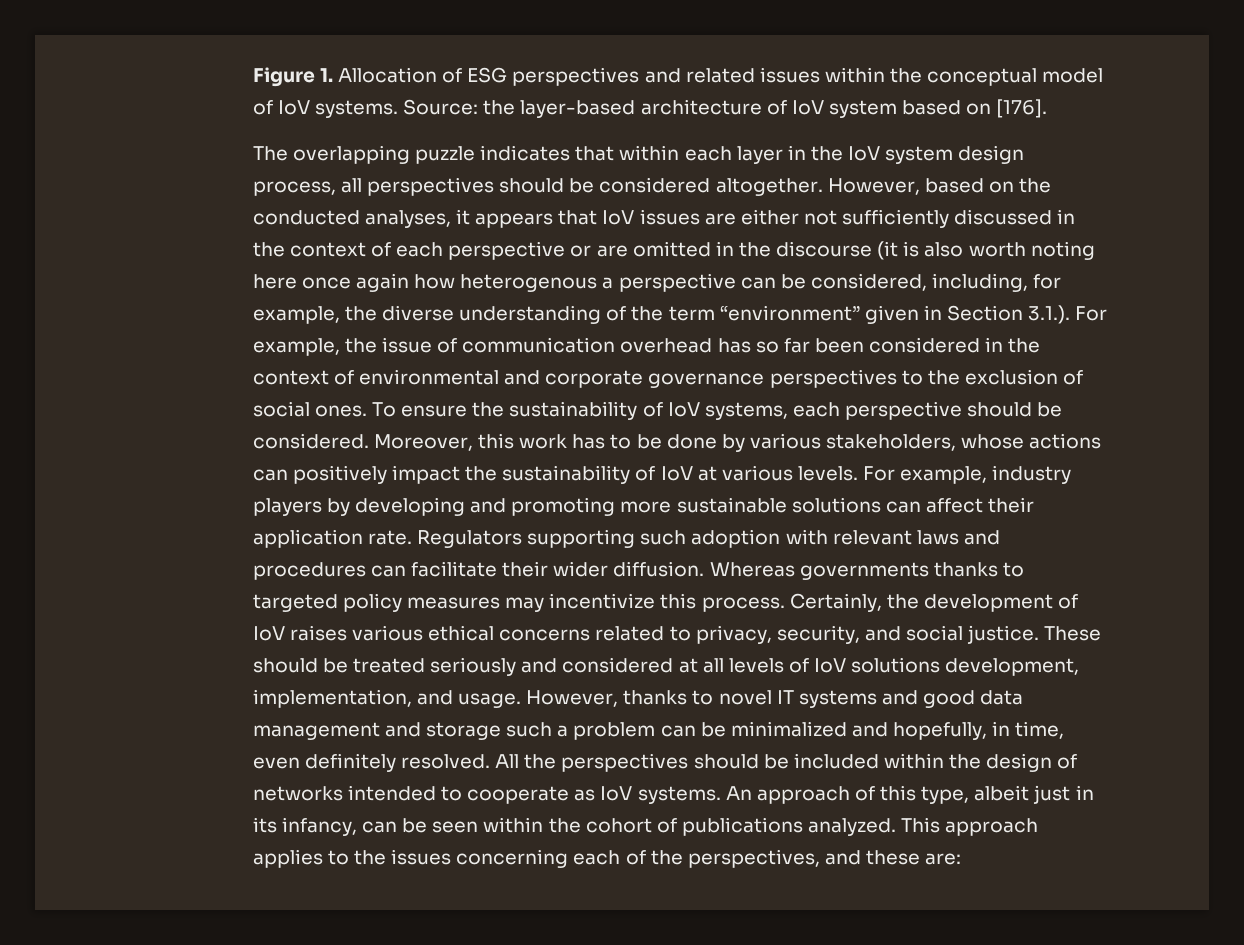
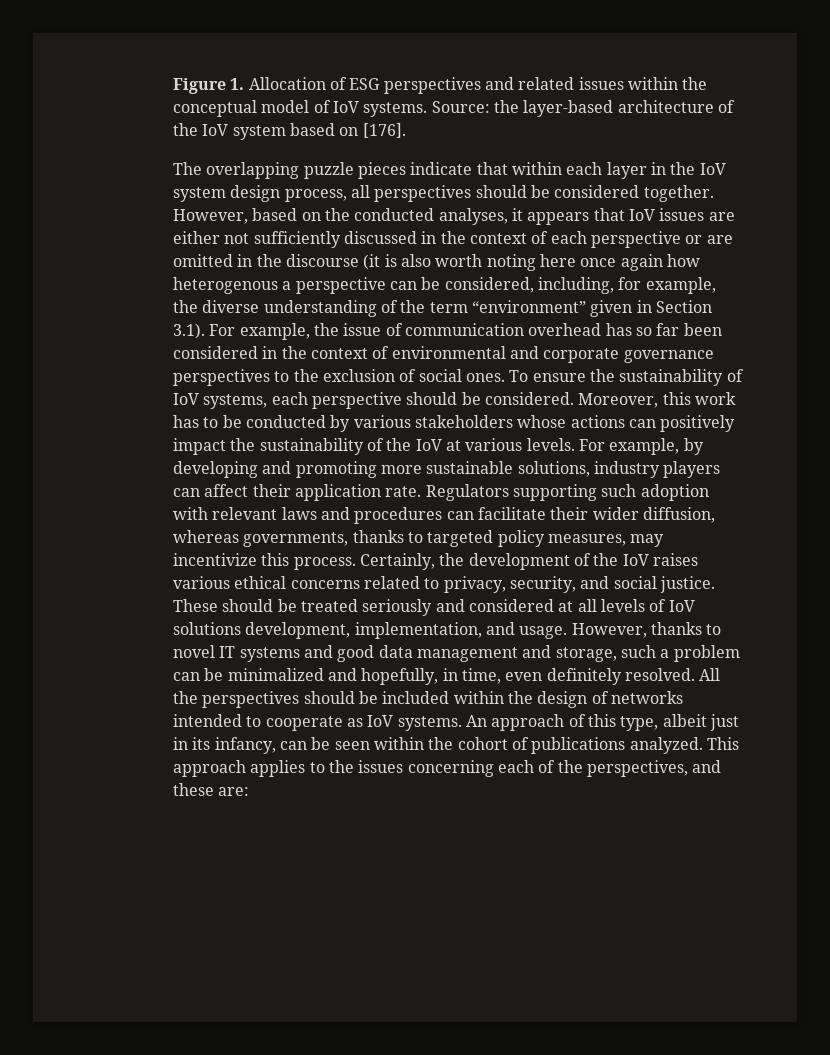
- Source: the layer-based architecture of IoV system based on [176].
+ Source: the layer-based architecture of the IoV system based on [176].
- The overlapping puzzle indicates that within each layer in the IoV system design process, all perspectives should be considered altogether.
+ The overlapping puzzle pieces indicate that within each layer in the IoV system design process, all perspectives should be considered together.
- However, based on the conducted analyses, it appears that IoV issues are either not sufficiently discussed in the context of each perspective or are omitted in the discourse (it is also worth noting here once again how heterogenous a perspective can be considered, including, for example, the diverse understanding of the term “environment” given in Section 3.1.). For example, the issue of communication overhead has so far been considered in the context of environmental and corporate governance perspectives to the exclusion of social ones.
+ However, based on the conducted analyses, it appears that IoV issues are either not sufficiently discussed in the context of each perspective or are omitted in the discourse (it is also worth noting here once again how heterogenous a perspective can be considered, including, for example, the diverse understanding of the term “environment” given in Section 3.1). For example, the issue of communication overhead has so far been considered in the context of environmental and corporate governance perspectives to the exclusion of social ones.
- Moreover, this work has to be done by various stakeholders, whose actions can positively impact the sustainability of IoV at various levels.
+ Moreover, this work has to be conducted by various stakeholders whose actions can positively impact the sustainability of the IoV at various levels.
- For example, industry players by developing and promoting more sustainable solutions can affect their application rate.
+ For example, by developing and promoting more sustainable solutions, industry players can affect their application rate.
- Regulators supporting such adoption with relevant laws and procedures can facilitate their wider diffusion. Whereas governments thanks to targeted policy measures may incentivize this process.
+ Regulators supporting such adoption with relevant laws and procedures can facilitate their wider diffusion, whereas governments, thanks to targeted policy measures, may incentivize this process.
- Certainly, the development of IoV raises various ethical concerns related to privacy, security, and social justice.
+ Certainly, the development of the IoV raises various ethical concerns related to privacy, security, and social justice.
- However, thanks to novel IT systems and good data management and storage such a problem can be minimalized and hopefully, in time, even definitely resolved.
+ However, thanks to novel IT systems and good data management and storage, such a problem can be minimalized and hopefully, in time, even definitely resolved.

